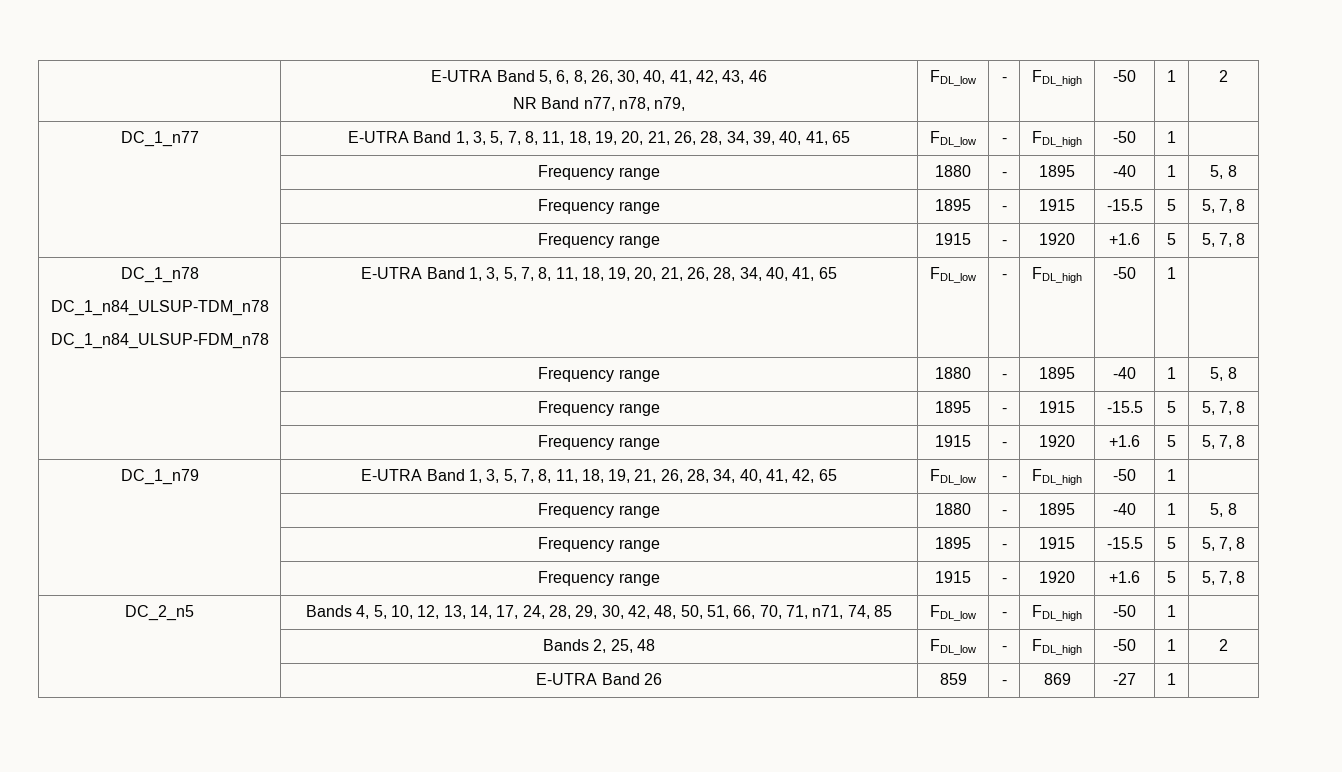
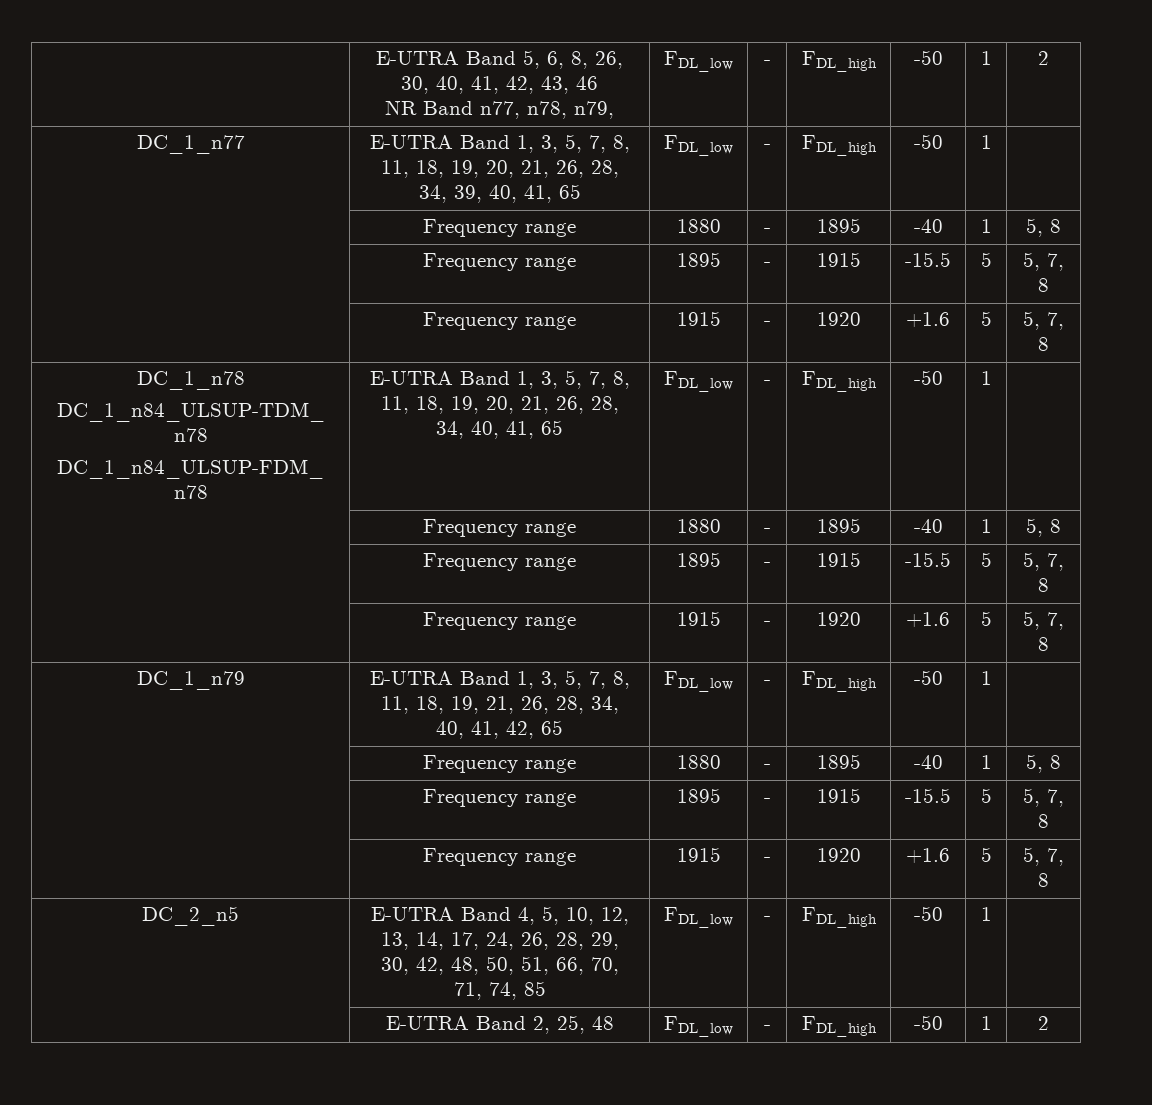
- DC_2_n5 | Bands 4, 5, 10, 12, 13, 14, 17, 24, 28, 29, 30, 42, 48, 50, 51, 66, 70, 71, n71, 74, 85 | FDL_low | - | FDL_high | -50 | 1 |
+ DC_2_n5 | E-UTRA Band 4, 5, 10, 12, 13, 14, 17, 24, 26, 28, 29, 30, 42, 48, 50, 51, 66, 70, 71, 74, 85 | FDL_low | - | FDL_high | -50 | 1 |
- | Bands 2, 25, 48 | FDL_low | - | FDL_high | -50 | 1 | 2
+ | E-UTRA Band 2, 25, 48 | FDL_low | - | FDL_high | -50 | 1 | 2
- | E-UTRA Band 26 | 859 | - | 869 | -27 | 1 |

